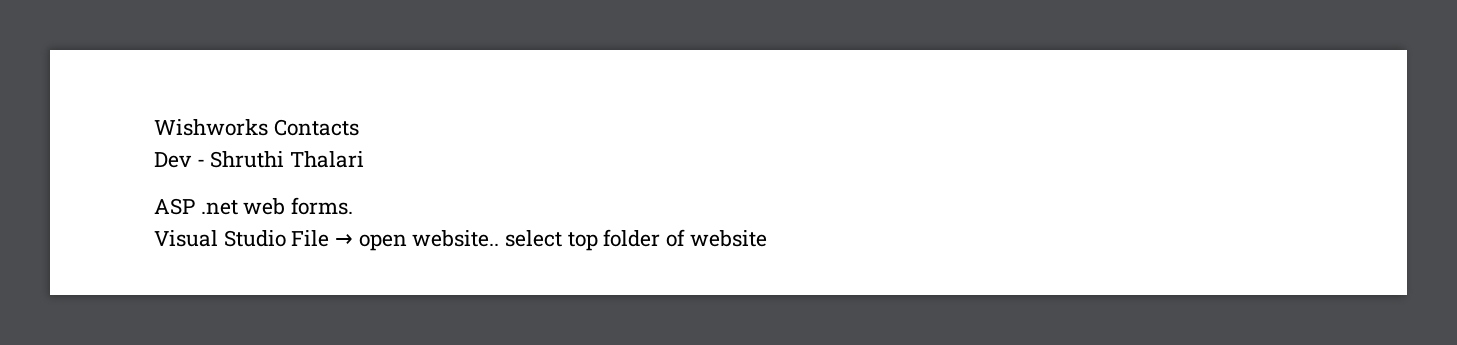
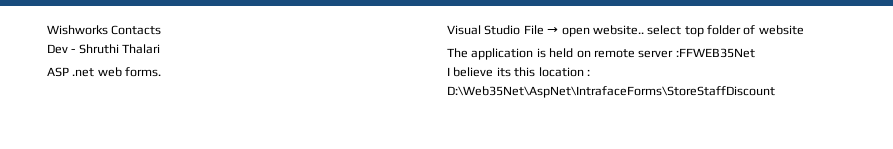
+ The application is held on remote server :FFWEB35Net
+ I believe its this location : D:\Web35Net\AspNet\IntrafaceForms\StoreStaffDiscount

